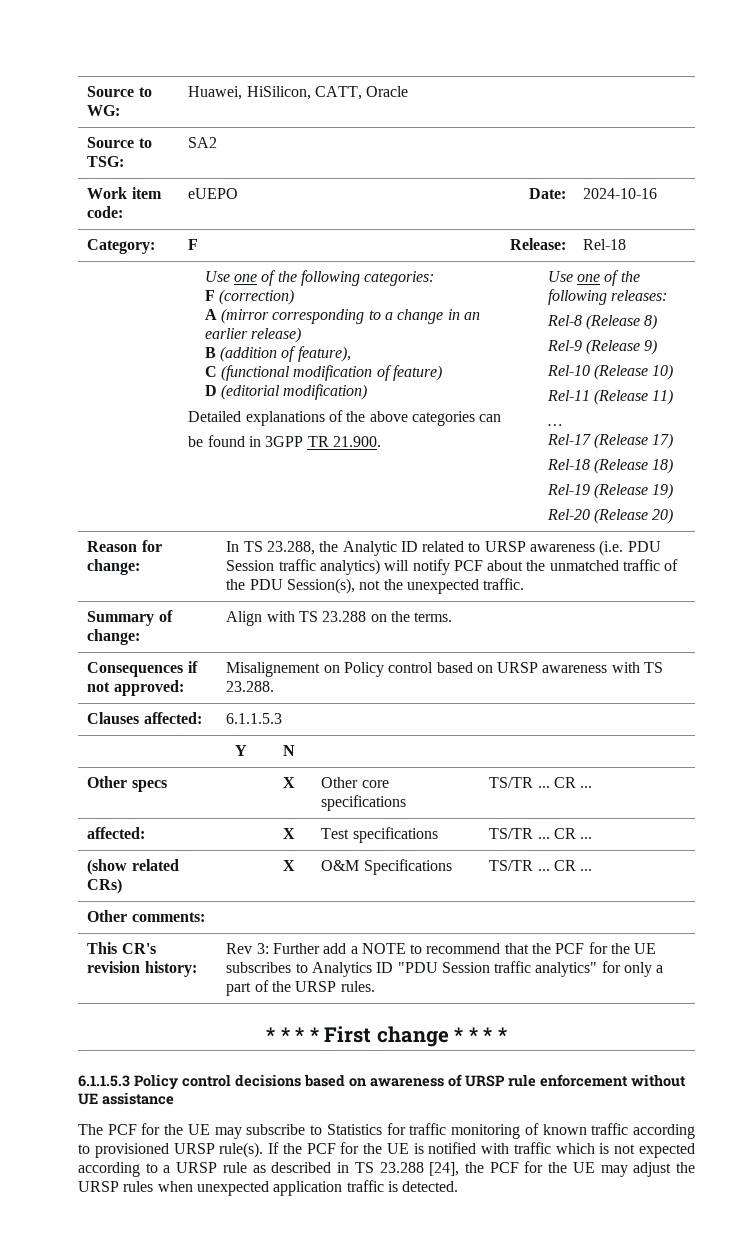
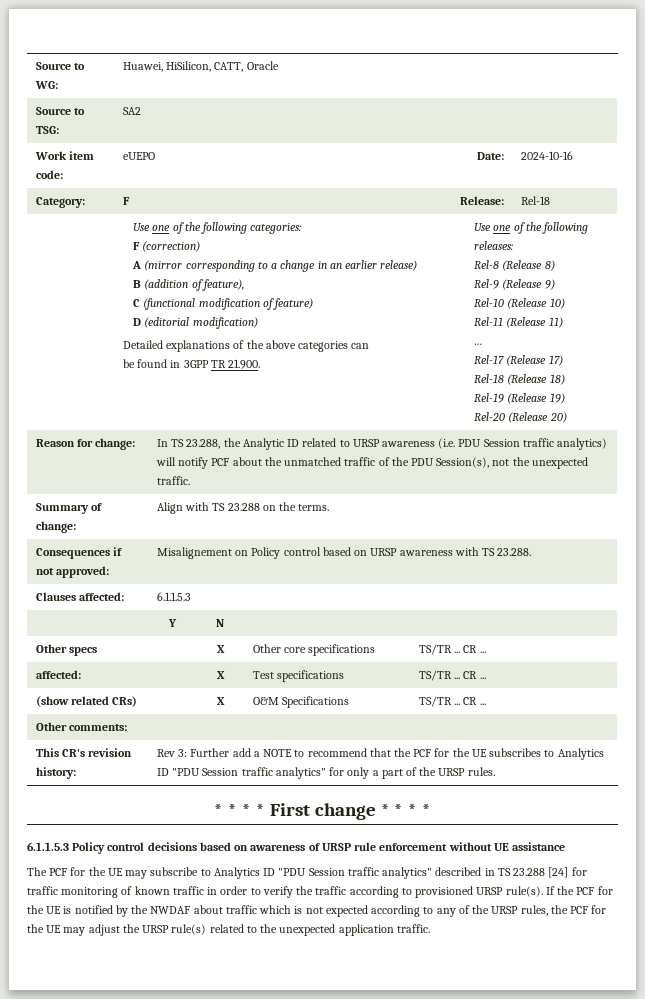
- The PCF for the UE may subscribe to Statistics for traffic monitoring of known traffic according to provisioned URSP rule(s).
+ The PCF for the UE may subscribe to Analytics ID "PDU Session traffic analytics" described in TS 23.288 [24] for traffic monitoring of known traffic in order to verify the traffic according to provisioned URSP rule(s).
- If the PCF for the UE is notified with traffic which is not expected according to a URSP rule as described in TS 23.288 [24], the PCF for the UE may adjust the URSP rules when unexpected application traffic is detected.
+ If the PCF for the UE is notified by the NWDAF about traffic which is not expected according to any of the URSP rules, the PCF for the UE may adjust the URSP rule(s) related to the unexpected application traffic.

